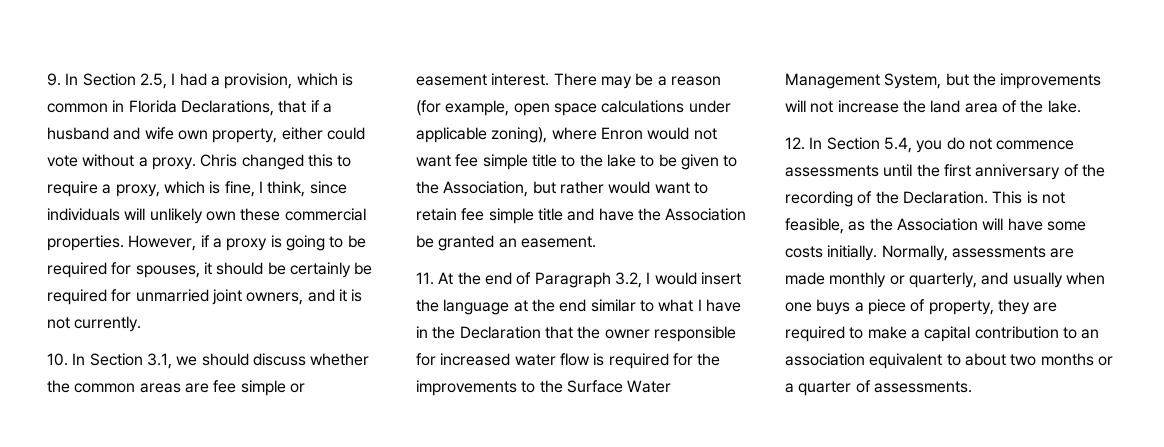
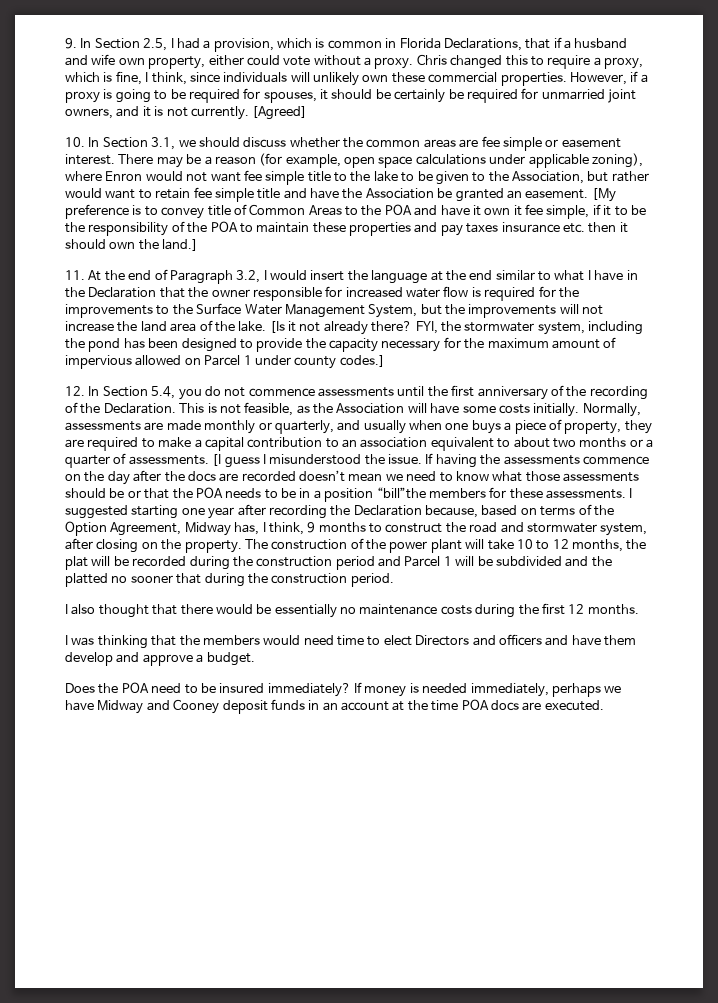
+ [Agreed]
+ [My preference is to convey title of Common Areas to the POA and have it own it fee simple, if it to be the responsibility of the POA to maintain these properties and pay taxes insurance etc. then it should own the land.]
+ [Is it not already there? FYI, the stormwater system, including the pond has been designed to provide the capacity necessary for the maximum amount of impervious allowed on Parcel 1 under county codes.]
+ [I guess I misunderstood the issue. If having the assessments commence on the day after the docs are recorded doesn’t mean we need to know what those assessments should be or that the POA needs to be in a position “bill”the members for these assessments. I suggested starting one year after recording the Declaration because, based on terms of the Option Agreement, Midway has, I think, 9 months to construct the road and stormwater system, after closing on the property. The construction of the power plant will take 10 to 12 months, the plat will be recorded during the construction period and Parcel 1 will be subdivided and the platted no sooner that during the construction period.
+ I also thought that there would be essentially no maintenance costs during the first 12 months.
+ I was thinking that the members would need time to elect Directors and officers and have them develop and approve a budget.
+ Does the POA need to be insured immediately? If money is needed immediately, perhaps we have Midway and Cooney deposit funds in an account at the time POA docs are executed.

